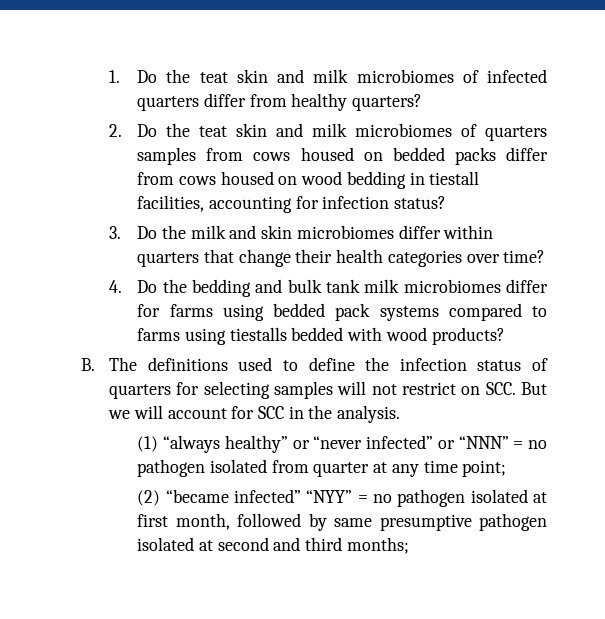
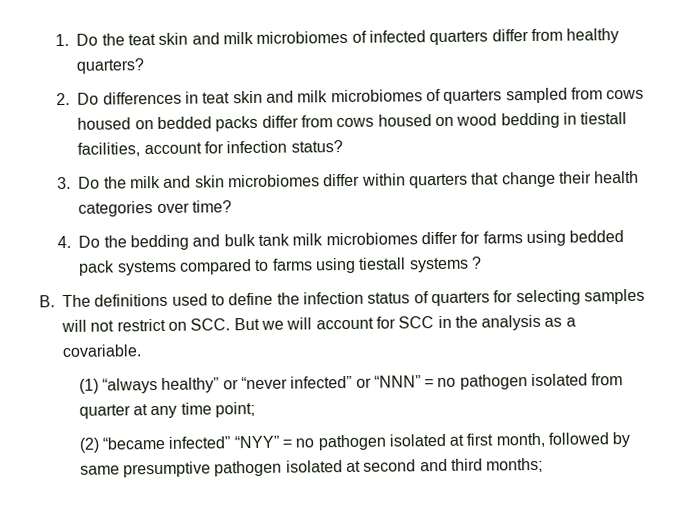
- 2. Do the teat skin and milk microbiomes of quarters samples from cows housed on bedded packs differ from cows housed on wood bedding in tiestall facilities, accounting for infection status?
+ 2. Do differences in teat skin and milk microbiomes of quarters sampled from cows housed on bedded packs differ from cows housed on wood bedding in tiestall facilities, account for infection status?
- 4. Do the bedding and bulk tank milk microbiomes differ for farms using bedded pack systems compared to farms using tiestalls bedded with wood products?
+ 4. Do the bedding and bulk tank milk microbiomes differ for farms using bedded pack systems compared to farms using tiestall systems ?
- B. The definitions used to define the infection status of quarters for selecting samples will not restrict on SCC. But we will account for SCC in the analysis.
+ B. The definitions used to define the infection status of quarters for selecting samples will not restrict on SCC. But we will account for SCC in the analysis as a covariable.

